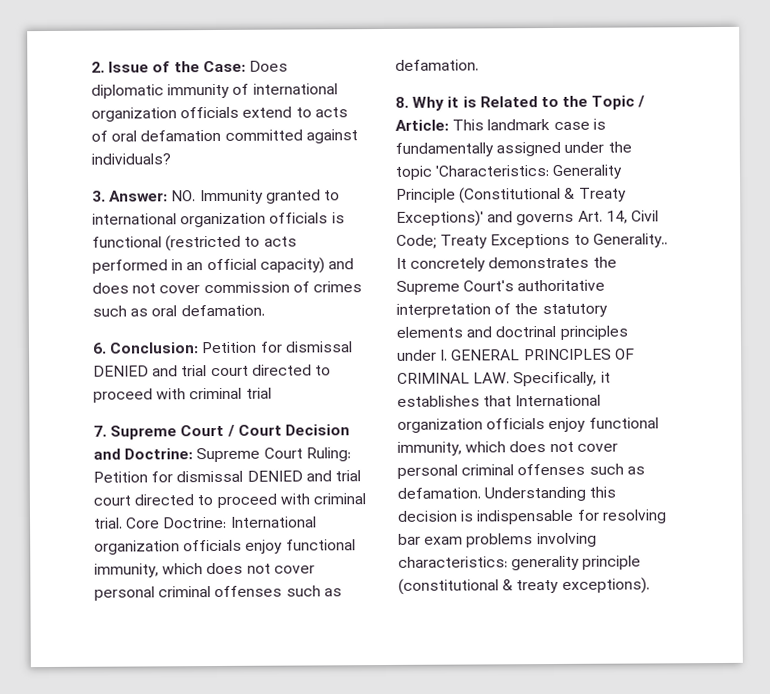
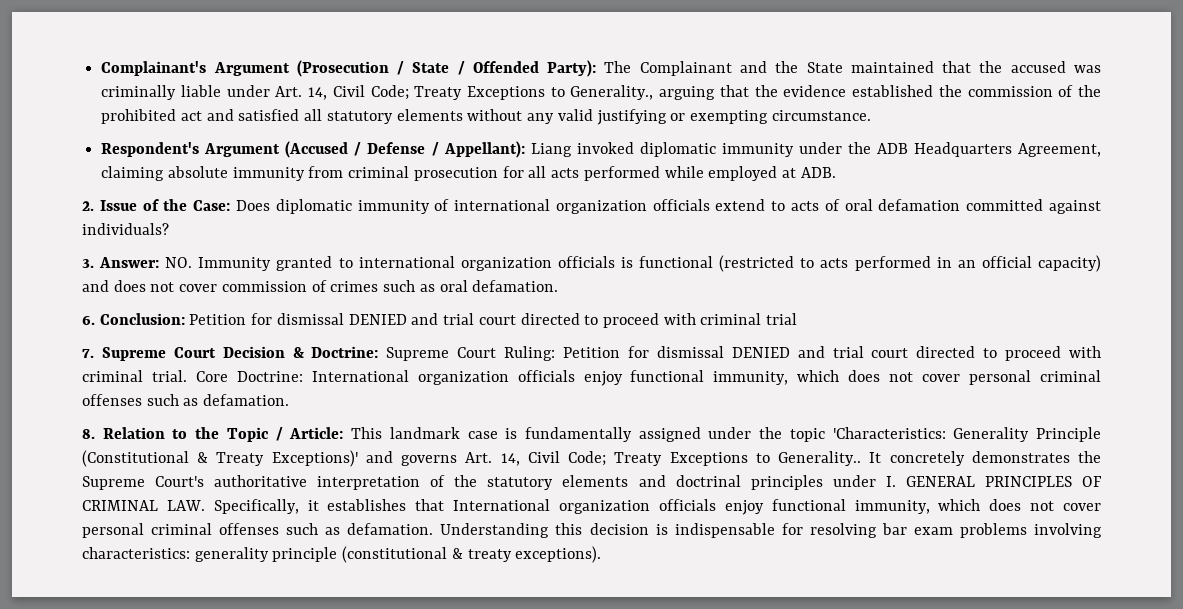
+ Complainant's Argument (Prosecution / State / Offended Party): The Complainant and the State maintained that the accused was criminally liable under Art. 14, Civil Code; Treaty Exceptions to Generality., arguing that the evidence established the commission of the prohibited act and satisfied all statutory elements without any valid justifying or exempting circumstance.
+ Respondent's Argument (Accused / Defense / Appellant): Liang invoked diplomatic immunity under the ADB Headquarters Agreement, claiming absolute immunity from criminal prosecution for all acts performed while employed at ADB.
- 7. Supreme Court / Court Decision and Doctrine: Supreme Court Ruling: Petition for dismissal DENIED and trial court directed to proceed with criminal trial.
+ 7. Supreme Court Decision & Doctrine: Supreme Court Ruling: Petition for dismissal DENIED and trial court directed to proceed with criminal trial.
- 8. Why it is Related to the Topic / Article: This landmark case is fundamentally assigned under the topic 'Characteristics: Generality Principle (Constitutional & Treaty Exceptions)' and governs Art. 14, Civil Code; Treaty Exceptions to Generality..
+ 8. Relation to the Topic / Article: This landmark case is fundamentally assigned under the topic 'Characteristics: Generality Principle (Constitutional & Treaty Exceptions)' and governs Art. 14, Civil Code; Treaty Exceptions to Generality..

